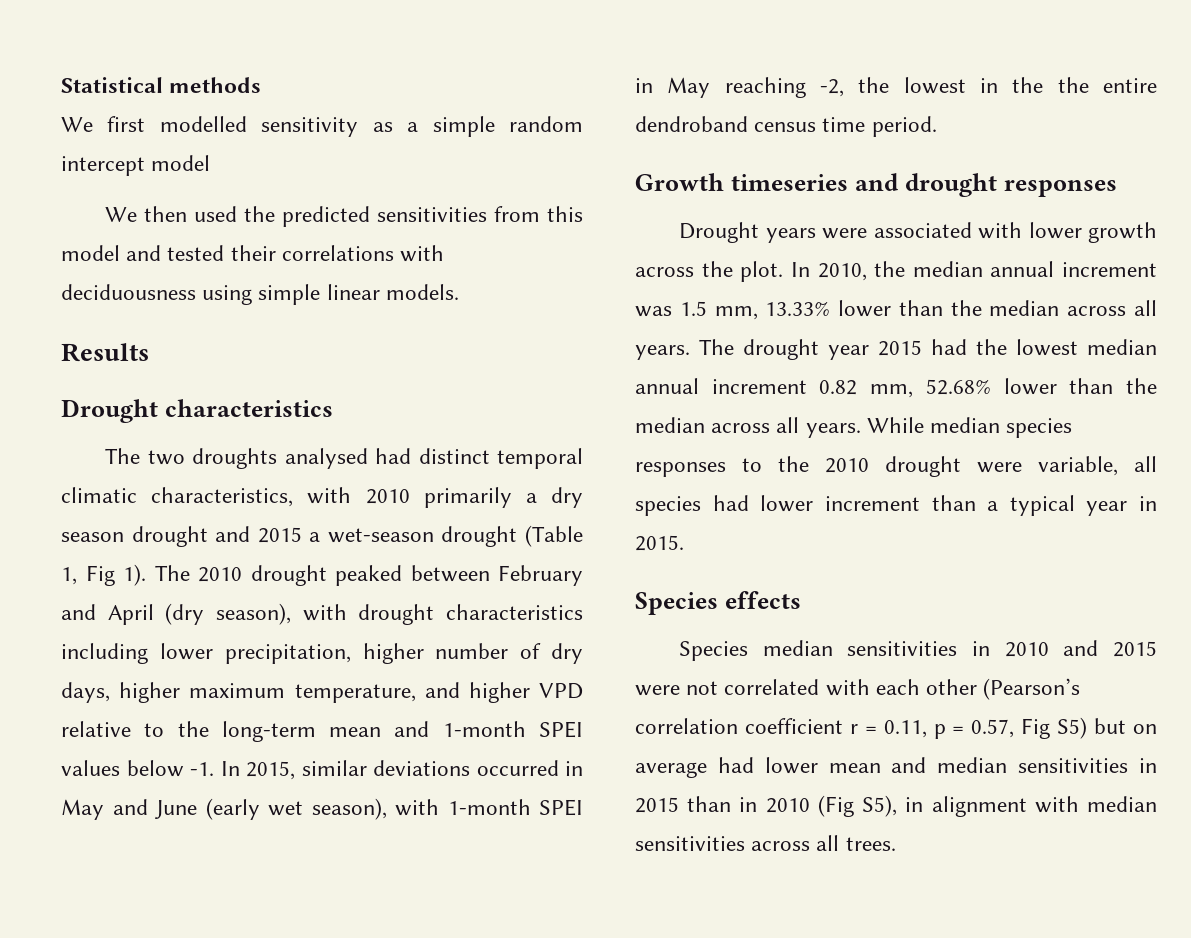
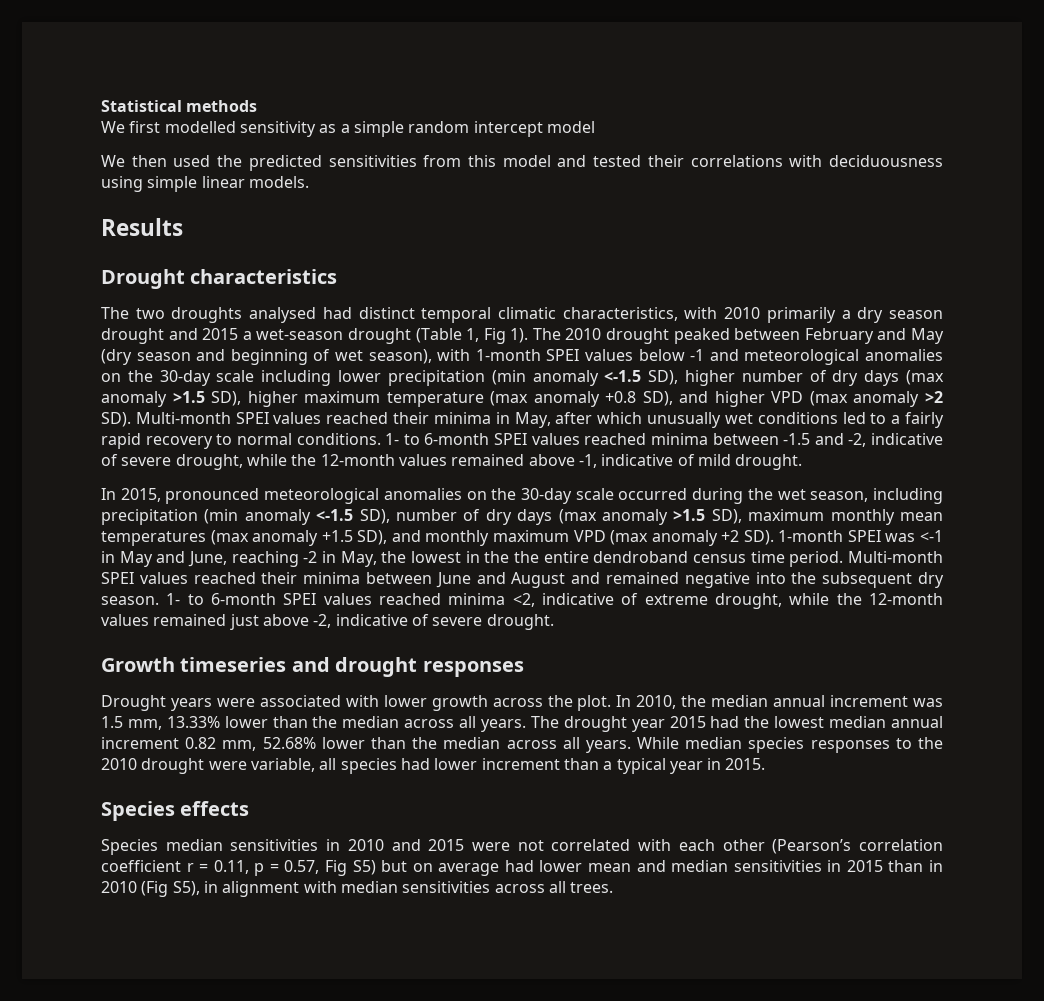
- The 2010 drought peaked between February and April (dry season), with drought characteristics including lower precipitation, higher number of dry days, higher maximum temperature, and higher VPD relative to the long-term mean and 1-month SPEI values below -1. In 2015, similar deviations occurred in May and June (early wet season), with 1-month SPEI in May reaching -2, the lowest in the the entire dendroband census time period.
+ The 2010 drought peaked between February and May (dry season and beginning of wet season), with 1-month SPEI values below -1 and meteorological anomalies on the 30-day scale including lower precipitation (min anomaly <-1.5 SD), higher number of dry days (max anomaly >1.5 SD), higher maximum temperature (max anomaly +0.8 SD), and higher VPD (max anomaly >2 SD). Multi-month SPEI values reached their minima in May, after which unusually wet conditions led to a fairly rapid recovery to normal conditions. 1- to 6-month SPEI values reached minima between -1.5 and -2, indicative of severe drought, while the 12-month values remained above -1, indicative of mild drought.
+ In 2015, pronounced meteorological anomalies on the 30-day scale occurred during the wet season, including precipitation (min anomaly <-1.5 SD), number of dry days (max anomaly >1.5 SD), maximum monthly mean temperatures (max anomaly +1.5 SD), and monthly maximum VPD (max anomaly +2 SD). 1-month SPEI was <-1 in May and June, reaching -2 in May, the lowest in the the entire dendroband census time period. Multi-month SPEI values reached their minima between June and August and remained negative into the subsequent dry season. 1- to 6-month SPEI values reached minima <2, indicative of extreme drought, while the 12-month values remained just above -2, indicative of severe drought.

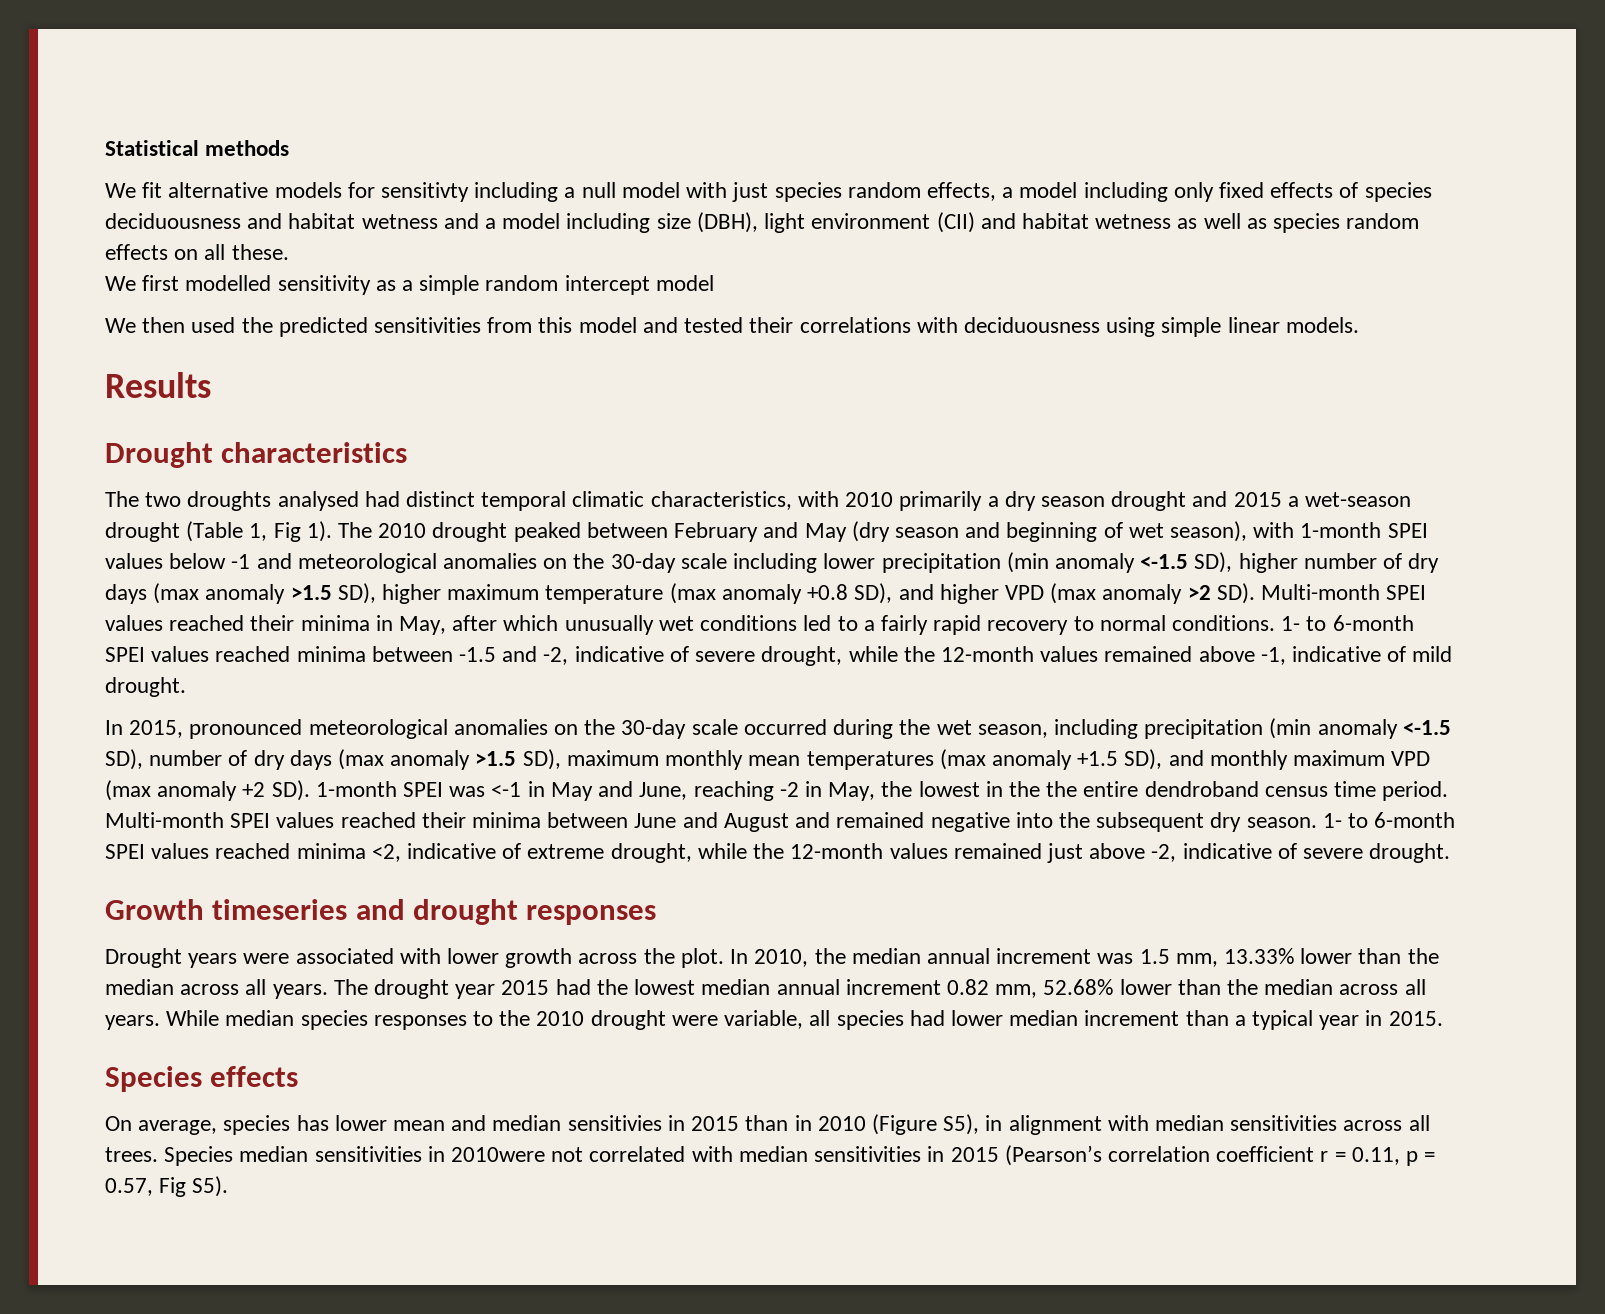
+ We fit alternative models for sensitivty including a null model with just species random effects, a model including only fixed effects of species deciduousness and habitat wetness and a model including size (DBH), light environment (CII) and habitat wetness as well as species random effects on all these.
- While median species responses to the 2010 drought were variable, all species had lower increment than a typical year in 2015.
+ While median species responses to the 2010 drought were variable, all species had lower median increment than a typical year in 2015.
- Species median sensitivities in 2010 and 2015 were not correlated with each other (Pearson’s correlation coefficient r = 0.11, p = 0.57, Fig S5) but on average had lower mean and median sensitivities in 2015 than in 2010 (Fig S5), in alignment with median sensitivities across all trees.
+ On average, species has lower mean and median sensitivies in 2015 than in 2010 (Figure S5), in alignment with median sensitivities across all trees. Species median sensitivities in 2010were not correlated with median sensitivities in 2015 (Pearson’s correlation coefficient r = 0.11, p = 0.57, Fig S5).

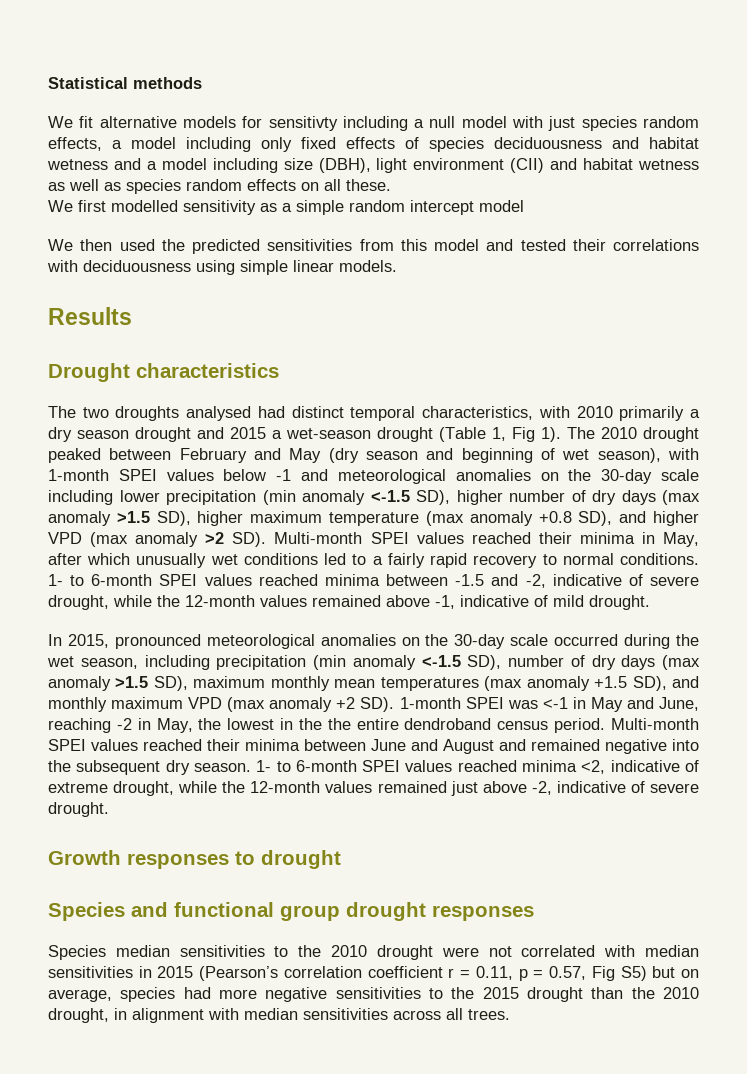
- The two droughts analysed had distinct temporal climatic characteristics, with 2010 primarily a dry season drought and 2015 a wet-season drought (Table 1, Fig 1).
+ The two droughts analysed had distinct temporal characteristics, with 2010 primarily a dry season drought and 2015 a wet-season drought (Table 1, Fig 1).
- In 2015, pronounced meteorological anomalies on the 30-day scale occurred during the wet season, including precipitation (min anomaly <-1.5 SD), number of dry days (max anomaly >1.5 SD), maximum monthly mean temperatures (max anomaly +1.5 SD), and monthly maximum VPD (max anomaly +2 SD). 1-month SPEI was <-1 in May and June, reaching -2 in May, the lowest in the the entire dendroband census time period.
+ In 2015, pronounced meteorological anomalies on the 30-day scale occurred during the wet season, including precipitation (min anomaly <-1.5 SD), number of dry days (max anomaly >1.5 SD), maximum monthly mean temperatures (max anomaly +1.5 SD), and monthly maximum VPD (max anomaly +2 SD). 1-month SPEI was <-1 in May and June, reaching -2 in May, the lowest in the the entire dendroband census period.
- Growth timeseries and drought responses
- Drought years were associated with lower growth across the plot. In 2010, the median annual increment was 1.5 mm, 13.33% lower than the median across all years. The drought year 2015 had the lowest median annual increment 0.82 mm, 52.68% lower than the median across all years. While median species responses to the 2010 drought were variable, all species had lower median increment than a typical year in 2015.
- Species effects
- On average, species has lower mean and median sensitivies in 2015 than in 2010 (Figure S5), in alignment with median sensitivities across all trees. Species median sensitivities in 2010were not correlated with median sensitivities in 2015 (Pearson’s correlation coefficient r = 0.11, p = 0.57, Fig S5).
+ Growth responses to drought
+ Species and functional group drought responses
+ Species median sensitivities to the 2010 drought were not correlated with median sensitivities in 2015 (Pearson’s correlation coefficient r = 0.11, p = 0.57, Fig S5) but on average, species had more negative sensitivities to the 2015 drought than the 2010 drought, in alignment with median sensitivities across all trees.

